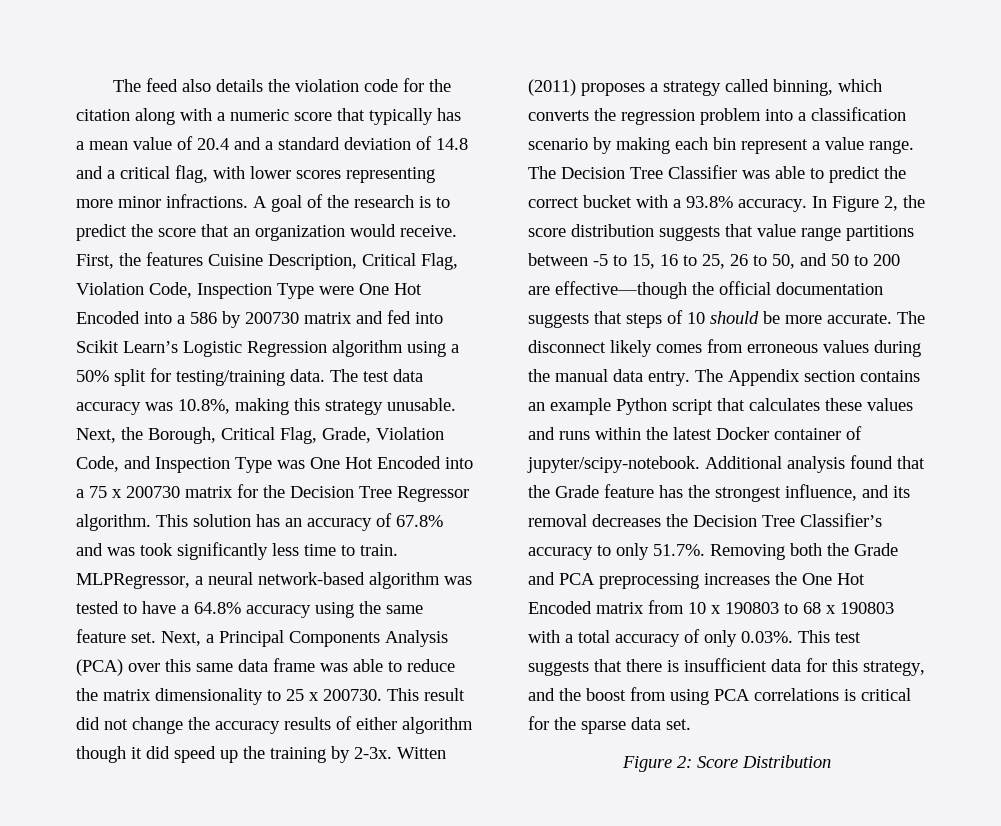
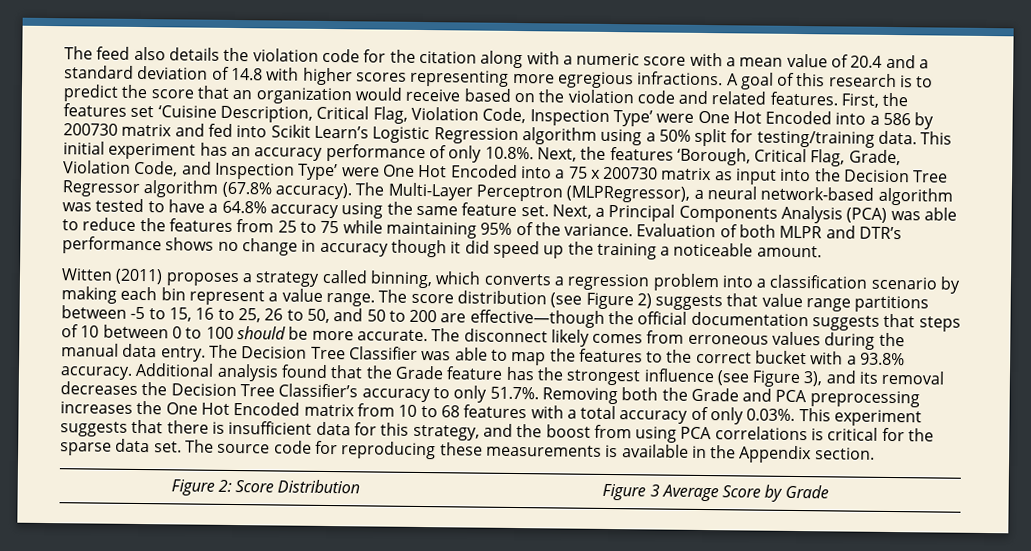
- The feed also details the violation code for the citation along with a numeric score that typically has a mean value of 20.4 and a standard deviation of 14.8 and a critical flag, with lower scores representing more minor infractions.
+ The feed also details the violation code for the citation along with a numeric score with a mean value of 20.4 and a standard deviation of 14.8 with higher scores representing more egregious infractions.
- A goal of the research is to predict the score that an organization would receive.
+ A goal of this research is to predict the score that an organization would receive based on the violation code and related features.
- First, the features Cuisine Description, Critical Flag, Violation Code, Inspection Type were One Hot Encoded into a 586 by 200730 matrix and fed into Scikit Learn’s Logistic Regression algorithm using a 50% split for testing/training data.
+ First, the features set ‘Cuisine Description, Critical Flag, Violation Code, Inspection Type’ were One Hot Encoded into a 586 by 200730 matrix and fed into Scikit Learn’s Logistic Regression algorithm using a 50% split for testing/training data.
- The test data accuracy was 10.8%, making this strategy unusable. Next, the Borough, Critical Flag, Grade, Violation Code, and Inspection Type was One Hot Encoded into a 75 x 200730 matrix for the Decision Tree Regressor algorithm. This solution has an accuracy of 67.8% and was took significantly less time to train. MLPRegressor, a neural network-based algorithm was tested to have a 64.8% accuracy using the same feature set.
+ This initial experiment has an accuracy performance of only 10.8%. Next, the features ‘Borough, Critical Flag, Grade, Violation Code, and Inspection Type’ were One Hot Encoded into a 75 x 200730 matrix as input into the Decision Tree Regressor algorithm (67.8% accuracy). The Multi-Layer Perceptron (MLPRegressor), a neural network-based algorithm was tested to have a 64.8% accuracy using the same feature set.
- Next, a Principal Components Analysis (PCA) over this same data frame was able to reduce the matrix dimensionality to 25 x 200730. This result did not change the accuracy results of either algorithm though it did speed up the training by 2-3x. Witten (2011) proposes a strategy called binning, which converts the regression problem into a classification scenario by making each bin represent a value range.
+ Next, a Principal Components Analysis (PCA) was able to reduce the features from 25 to 75 while maintaining 95% of the variance. Evaluation of both MLPR and DTR’s performance shows no change in accuracy though it did speed up the training a noticeable amount.
+ Witten (2011) proposes a strategy called binning, which converts a regression problem into a classification scenario by making each bin represent a value range.
- The Decision Tree Classifier was able to predict the correct bucket with a 93.8% accuracy. In Figure 2, the score distribution suggests that value range partitions between -5 to 15, 16 to 25, 26 to 50, and 50 to 200 are effective—though the official documentation suggests that steps of 10 should be more accurate.
+ The score distribution (see Figure 2) suggests that value range partitions between -5 to 15, 16 to 25, 26 to 50, and 50 to 200 are effective—though the official documentation suggests that steps of 10 between 0 to 100 should be more accurate.
- The Appendix section contains an example Python script that calculates these values and runs within the latest Docker container of jupyter/scipy-notebook.
+ The Decision Tree Classifier was able to map the features to the correct bucket with a 93.8% accuracy.
- Additional analysis found that the Grade feature has the strongest influence, and its removal decreases the Decision Tree Classifier’s accuracy to only 51.7%. Removing both the Grade and PCA preprocessing increases the One Hot Encoded matrix from 10 x 190803 to 68 x 190803 with a total accuracy of only 0.03%. This test suggests that there is insufficient data for this strategy, and the boost from using PCA correlations is critical for the sparse data set.
- Figure 2: Score Distribution
+ Additional analysis found that the Grade feature has the strongest influence (see Figure 3), and its removal decreases the Decision Tree Classifier’s accuracy to only 51.7%. Removing both the Grade and PCA preprocessing increases the One Hot Encoded matrix from 10 to 68 features with a total accuracy of only 0.03%. This experiment suggests that there is insufficient data for this strategy, and the boost from using PCA correlations is critical for the sparse data set. The source code for reproducing these measurements is available in the Appendix section.
+ Figure 2: Score Distribution | Figure 3 Average Score by Grade

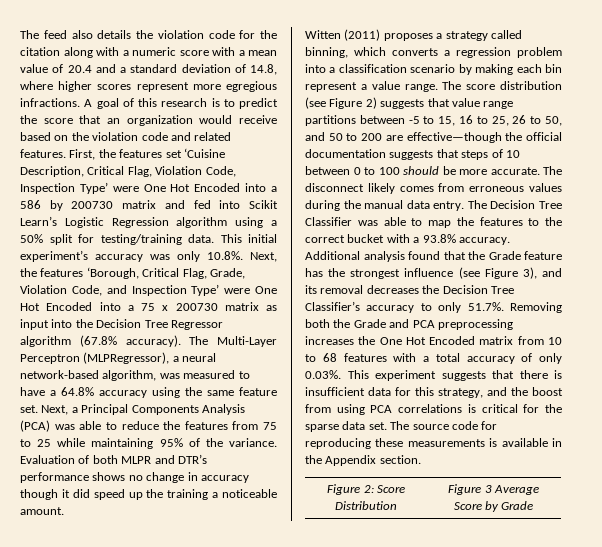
- The feed also details the violation code for the citation along with a numeric score with a mean value of 20.4 and a standard deviation of 14.8 with higher scores representing more egregious infractions.
+ The feed also details the violation code for the citation along with a numeric score with a mean value of 20.4 and a standard deviation of 14.8, where higher scores represent more egregious infractions.
- This initial experiment has an accuracy performance of only 10.8%. Next, the features ‘Borough, Critical Flag, Grade, Violation Code, and Inspection Type’ were One Hot Encoded into a 75 x 200730 matrix as input into the Decision Tree Regressor algorithm (67.8% accuracy).
+ This initial experiment’s accuracy was only 10.8%. Next, the features ‘Borough, Critical Flag, Grade, Violation Code, and Inspection Type’ were One Hot Encoded into a 75 x 200730 matrix as input into the Decision Tree Regressor algorithm (67.8% accuracy).
- The Multi-Layer Perceptron (MLPRegressor), a neural network-based algorithm was tested to have a 64.8% accuracy using the same feature set.
+ The Multi-Layer Perceptron (MLPRegressor), a neural network-based algorithm, was measured to have a 64.8% accuracy using the same feature set.
- Next, a Principal Components Analysis (PCA) was able to reduce the features from 25 to 75 while maintaining 95% of the variance.
+ Next, a Principal Components Analysis (PCA) was able to reduce the features from 75 to 25 while maintaining 95% of the variance.

